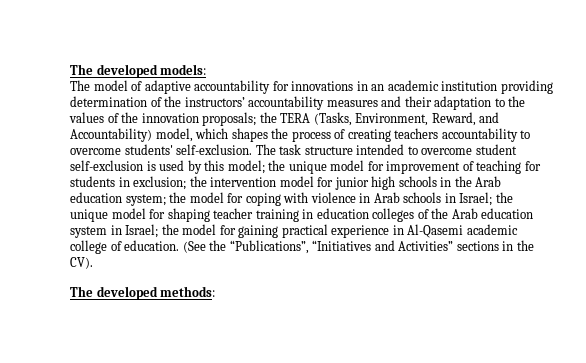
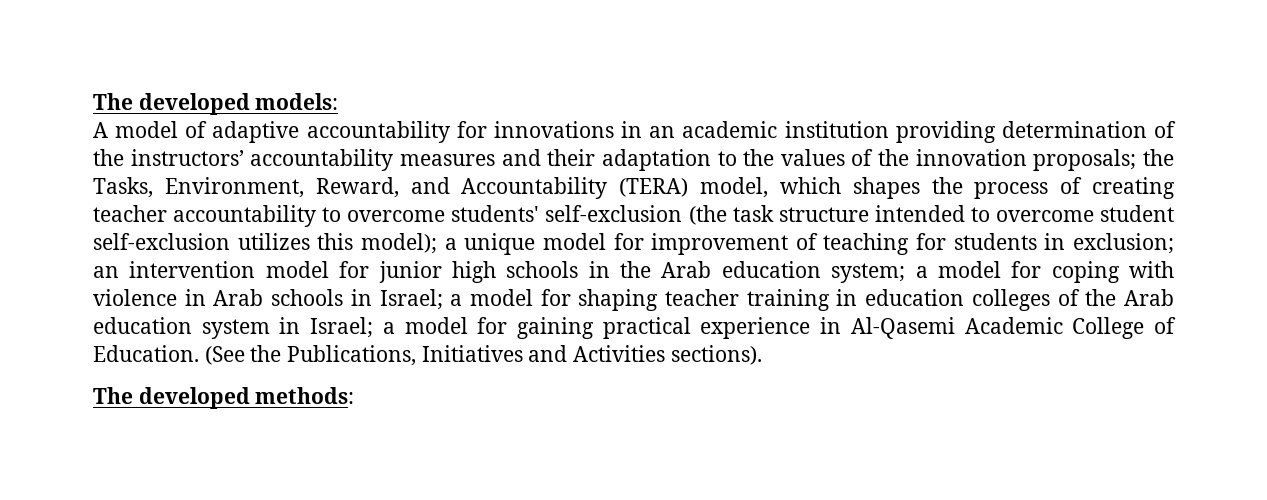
- The model of adaptive accountability for innovations in an academic institution providing determination of the instructors’ accountability measures and their adaptation to the values of the innovation proposals;
+ A model of adaptive accountability for innovations in an academic institution providing determination of the instructors’ accountability measures and their adaptation to the values of the innovation proposals;
- the TERA (Tasks, Environment, Reward, and Accountability) model, which shapes the process of creating teachers accountability to overcome students' self-exclusion. The task structure intended to overcome student self-exclusion is used by this model; the unique model for improvement of teaching for students in exclusion;
+ the Tasks, Environment, Reward, and Accountability (TERA) model, which shapes the process of creating teacher accountability to overcome students' self-exclusion (the task structure intended to overcome student self-exclusion utilizes this model); a unique model for improvement of teaching for students in exclusion;
- the intervention model for junior high schools in the Arab education system;
+ an intervention model for junior high schools in the Arab education system;
- the model for coping with violence in Arab schools in Israel;
+ a model for coping with violence in Arab schools in Israel;
- the unique model for shaping teacher training in education colleges of the Arab education system in Israel;
+ a model for shaping teacher training in education colleges of the Arab education system in Israel;
- the model for gaining practical experience in Al-Qasemi academic college of education. (See the “Publications”, “Initiatives and Activities” sections in the CV).
+ a model for gaining practical experience in Al-Qasemi Academic College of Education. (See the Publications, Initiatives and Activities sections).

